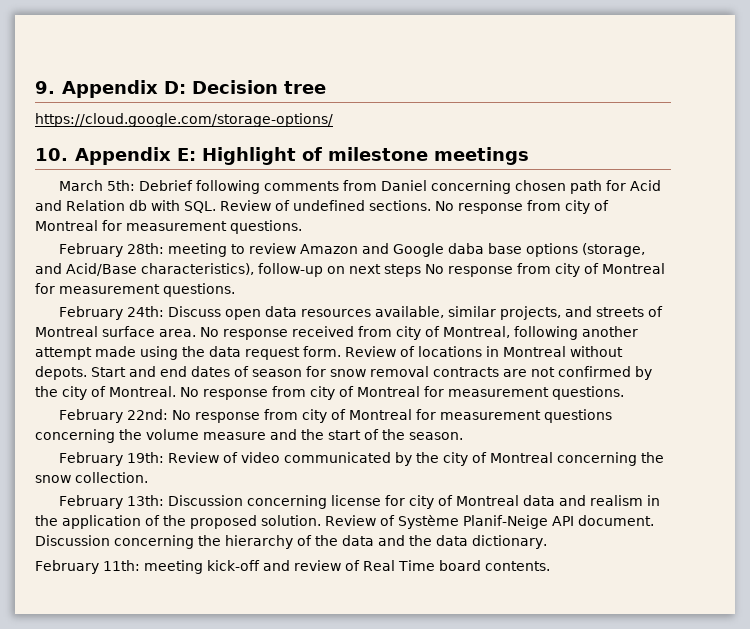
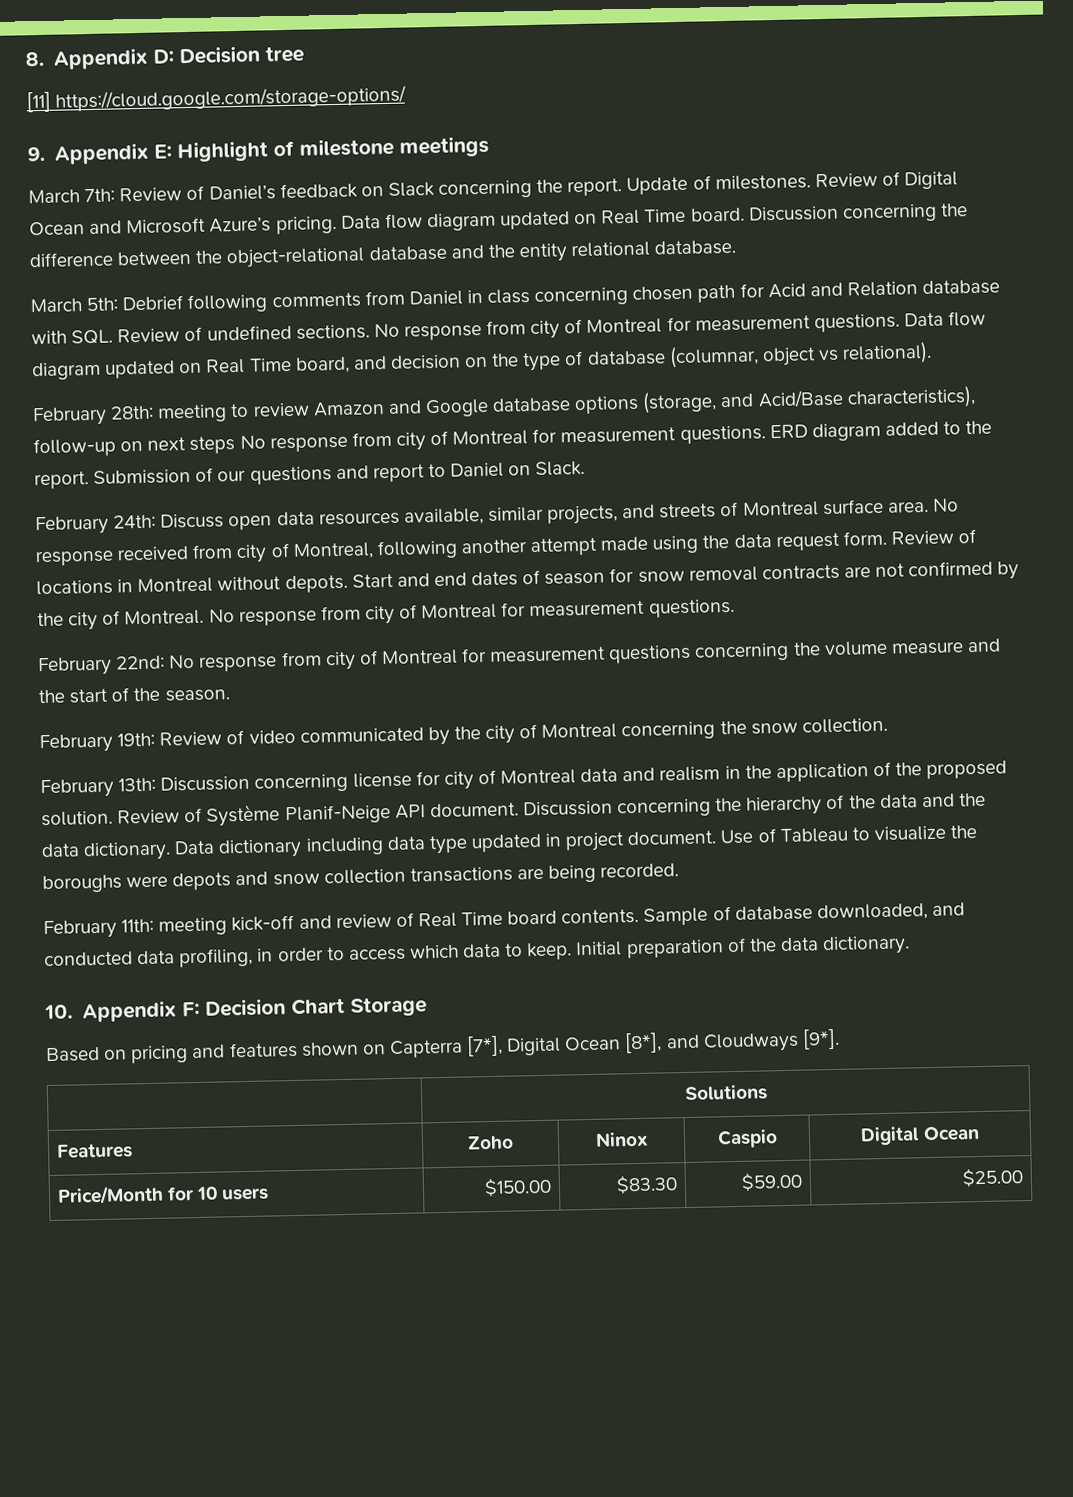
- 9. Appendix D: Decision tree
+ 8. Appendix D: Decision tree
- https://cloud.google.com/storage-options/
+ [11] https://cloud.google.com/storage-options/
- 10. Appendix E: Highlight of milestone meetings
+ 9. Appendix E: Highlight of milestone meetings
+ March 7th: Review of Daniel’s feedback on Slack concerning the report. Update of milestones. Review of Digital Ocean and Microsoft Azure’s pricing. Data flow diagram updated on Real Time board. Discussion concerning the difference between the object-relational database and the entity relational database.
- March 5th: Debrief following comments from Daniel concerning chosen path for Acid and Relation db with SQL. Review of undefined sections.
+ March 5th: Debrief following comments from Daniel in class concerning chosen path for Acid and Relation database with SQL. Review of undefined sections.
+ Data flow diagram updated on Real Time board, and decision on the type of database (columnar, object vs relational).
- February 28th: meeting to review Amazon and Google daba base options (storage, and Acid/Base characteristics), follow-up on next steps No response from city of Montreal for measurement questions.
+ February 28th: meeting to review Amazon and Google database options (storage, and Acid/Base characteristics), follow-up on next steps No response from city of Montreal for measurement questions. ERD diagram added to the report. Submission of our questions and report to Daniel on Slack.
+ Data dictionary including data type updated in project document. Use of Tableau to visualize the boroughs were depots and snow collection transactions are being recorded.
+ Sample of database downloaded, and conducted data profiling, in order to access which data to keep. Initial preparation of the data dictionary.
+ 10. Appendix F: Decision Chart Storage
+ Based on pricing and features shown on Capterra [7*], Digital Ocean [8*], and Cloudways [9*].
+ | Solutions
+ Features | Zoho | Ninox | Caspio | Digital Ocean
+ Price/Month for 10 users | $150.00 | $83.30 | $59.00 | $25.00

